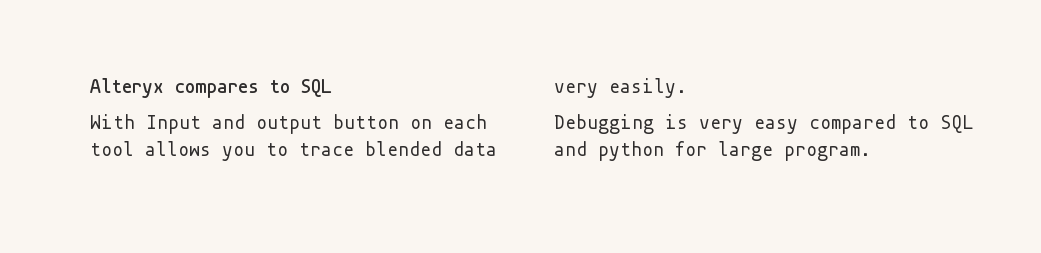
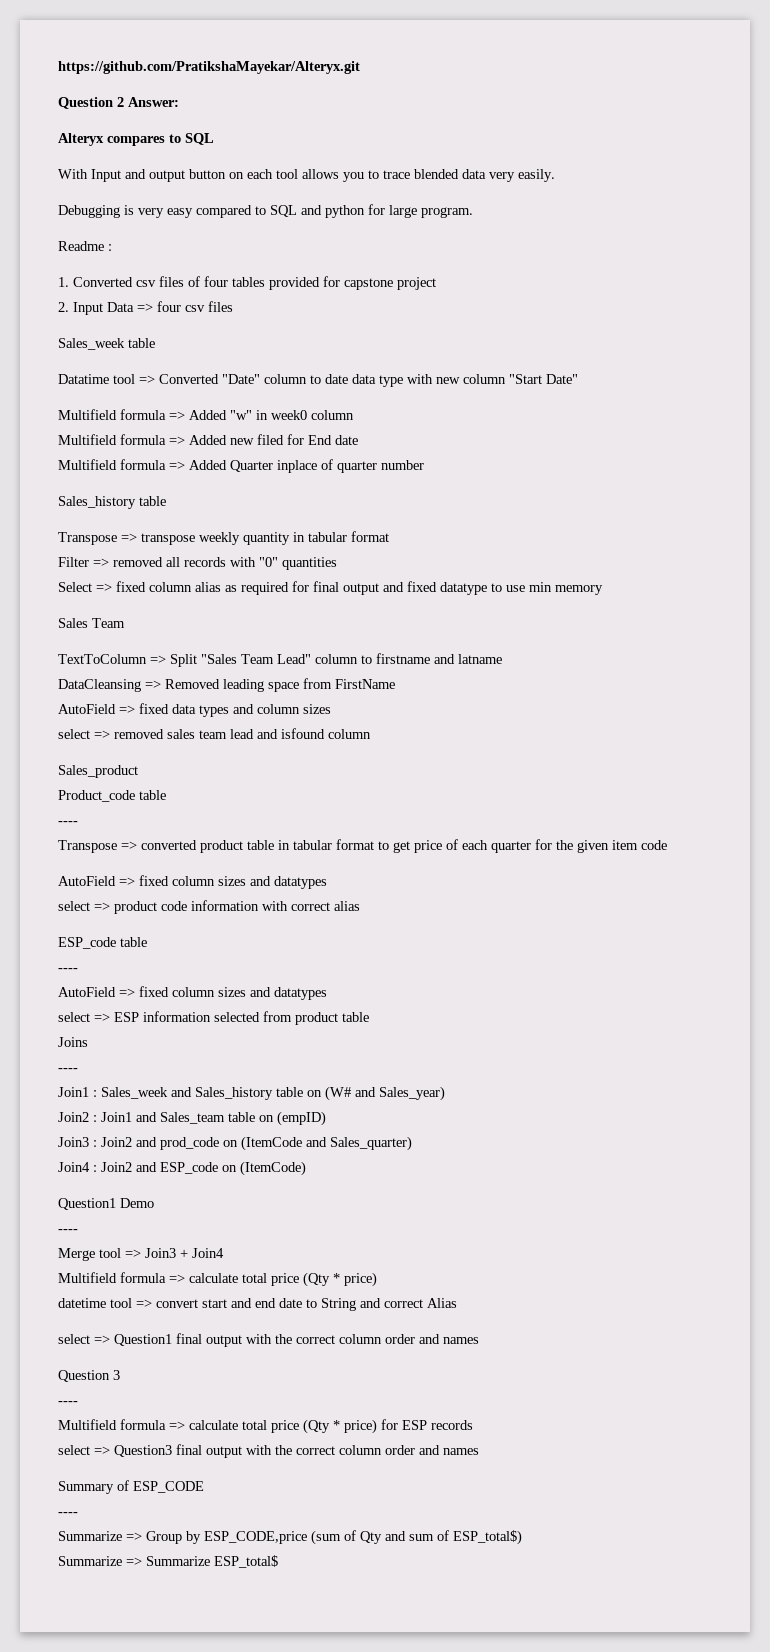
+ https://github.com/PratikshaMayekar/Alteryx.git
+ Question 2 Answer:
+ Readme :
+ 1. Converted csv files of four tables provided for capstone project
+ 2. Input Data => four csv files
+ Sales_week table
+ Datatime tool => Converted "Date" column to date data type with new column "Start Date"
+ Multifield formula => Added "w" in week0 column
+ Multifield formula => Added new filed for End date
+ Multifield formula => Added Quarter inplace of quarter number
+ Sales_history table
+ Transpose => transpose weekly quantity in tabular format
+ Filter => removed all records with "0" quantities
+ Select => fixed column alias as required for final output and fixed datatype to use min memory
+ Sales Team
+ TextToColumn => Split "Sales Team Lead" column to firstname and latname
+ DataCleansing => Removed leading space from FirstName
+ AutoField => fixed data types and column sizes
+ select => removed sales team lead and isfound column
+ Sales_product
+ Product_code table
+ ----
+ Transpose => converted product table in tabular format to get price of each quarter for the given item code
+ AutoField => fixed column sizes and datatypes
+ select => product code information with correct alias
+ ESP_code table
+ ----
+ AutoField => fixed column sizes and datatypes
+ select => ESP information selected from product table
+ Joins
+ ----
+ Join1 : Sales_week and Sales_history table on (W# and Sales_year)
+ Join2 : Join1 and Sales_team table on (empID)
+ Join3 : Join2 and prod_code on (ItemCode and Sales_quarter)
+ Join4 : Join2 and ESP_code on (ItemCode)
+ Question1 Demo
+ ----
+ Merge tool => Join3 + Join4
+ Multifield formula => calculate total price (Qty * price)
+ datetime tool => convert start and end date to String and correct Alias
+ select => Question1 final output with the correct column order and names
+ Question 3
+ ----
+ Multifield formula => calculate total price (Qty * price) for ESP records
+ select => Question3 final output with the correct column order and names
+ Summary of ESP_CODE
+ ----
+ Summarize => Group by ESP_CODE,price (sum of Qty and sum of ESP_total$)
+ Summarize => Summarize ESP_total$

